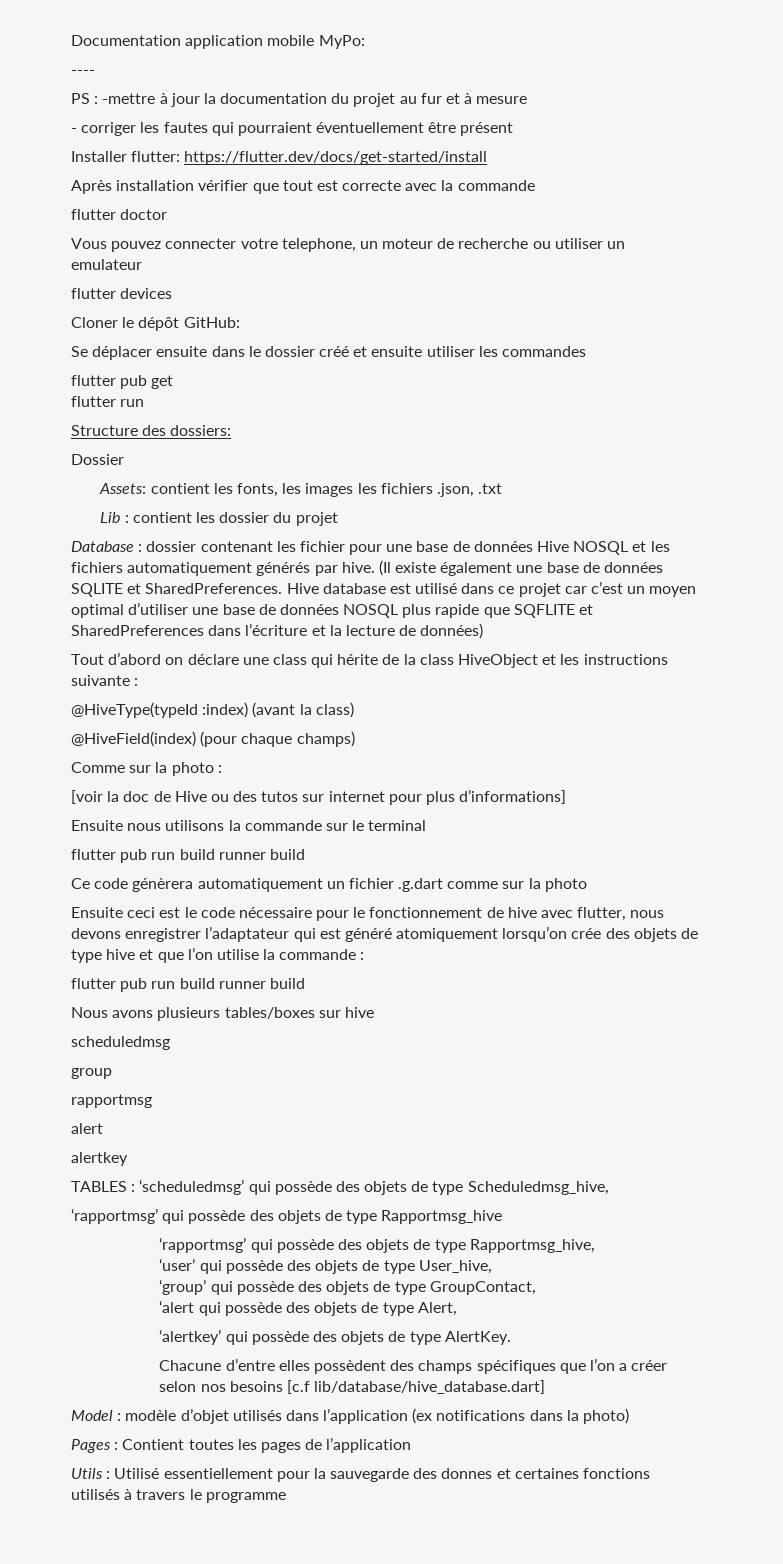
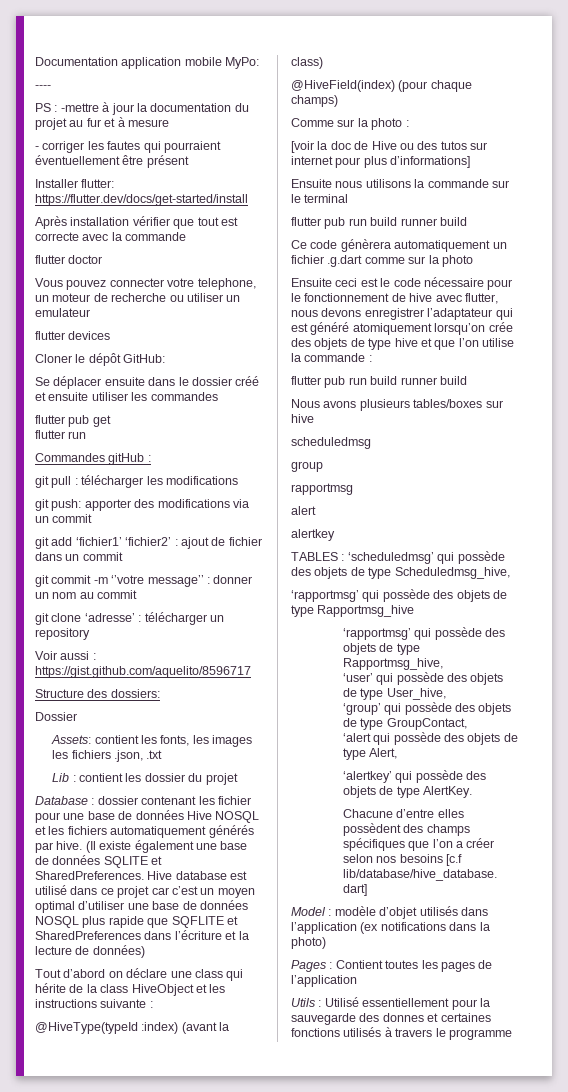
+ Commandes gitHub :
+ git pull : télécharger les modifications
+ git push: apporter des modifications via un commit
+ git add ‘fichier1’ ‘fichier2’ : ajout de fichier dans un commit
+ git commit -m ‘’votre message’’ : donner un nom au commit
+ git clone ‘adresse’ : télécharger un repository
+ Voir aussi : https://gist.github.com/aquelito/8596717

